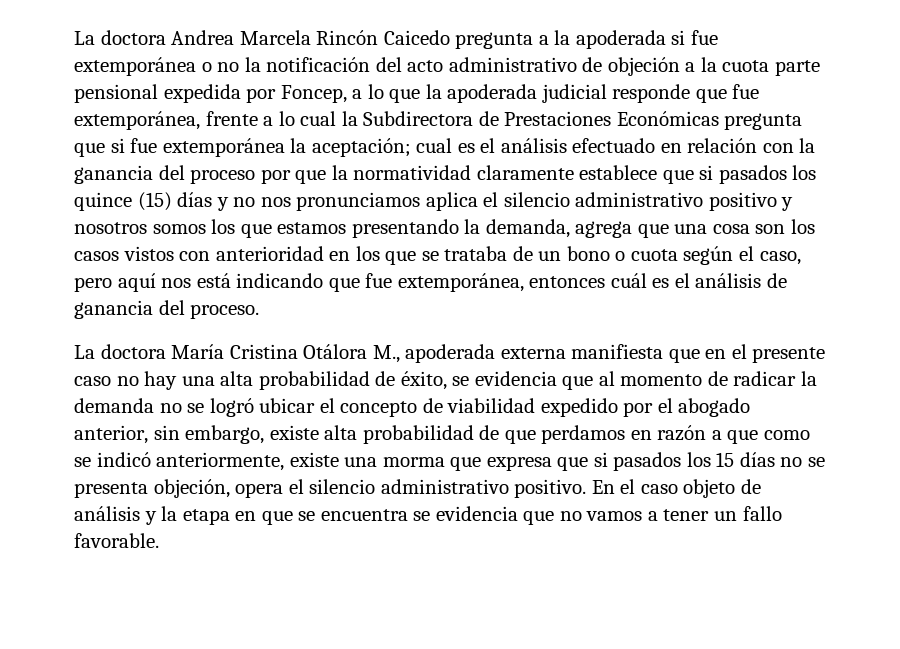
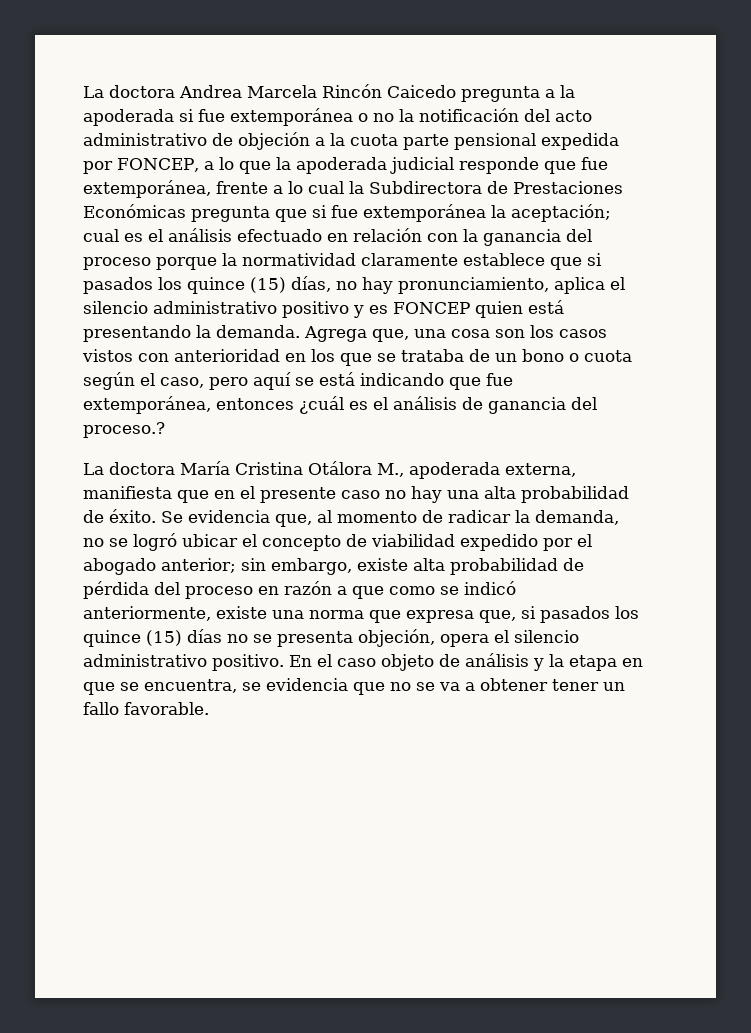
- La doctora Andrea Marcela Rincón Caicedo pregunta a la apoderada si fue extemporánea o no la notificación del acto administrativo de objeción a la cuota parte pensional expedida por Foncep, a lo que la apoderada judicial responde que fue extemporánea, frente a lo cual la Subdirectora de Prestaciones Económicas pregunta que si fue extemporánea la aceptación;
+ La doctora Andrea Marcela Rincón Caicedo pregunta a la apoderada si fue extemporánea o no la notificación del acto administrativo de objeción a la cuota parte pensional expedida por FONCEP, a lo que la apoderada judicial responde que fue extemporánea, frente a lo cual la Subdirectora de Prestaciones Económicas pregunta que si fue extemporánea la aceptación;
- cual es el análisis efectuado en relación con la ganancia del proceso por que la normatividad claramente establece que si pasados los quince (15) días y no nos pronunciamos aplica el silencio administrativo positivo y nosotros somos los que estamos presentando la demanda, agrega que una cosa son los casos vistos con anterioridad en los que se trataba de un bono o cuota según el caso, pero aquí nos está indicando que fue extemporánea, entonces cuál es el análisis de ganancia del proceso.
+ cual es el análisis efectuado en relación con la ganancia del proceso porque la normatividad claramente establece que si pasados los quince (15) días, no hay pronunciamiento, aplica el silencio administrativo positivo y es FONCEP quien está presentando la demanda. Agrega que, una cosa son los casos vistos con anterioridad en los que se trataba de un bono o cuota según el caso, pero aquí se está indicando que fue extemporánea, entonces ¿cuál es el análisis de ganancia del proceso.?
- La doctora María Cristina Otálora M., apoderada externa manifiesta que en el presente caso no hay una alta probabilidad de éxito, se evidencia que al momento de radicar la demanda no se logró ubicar el concepto de viabilidad expedido por el abogado anterior, sin embargo, existe alta probabilidad de que perdamos en razón a que como se indicó anteriormente, existe una morma que expresa que si pasados los 15 días no se presenta objeción, opera el silencio administrativo positivo.
+ La doctora María Cristina Otálora M., apoderada externa, manifiesta que en el presente caso no hay una alta probabilidad de éxito. Se evidencia que, al momento de radicar la demanda, no se logró ubicar el concepto de viabilidad expedido por el abogado anterior; sin embargo, existe alta probabilidad de pérdida del proceso en razón a que como se indicó anteriormente, existe una norma que expresa que, si pasados los quince (15) días no se presenta objeción, opera el silencio administrativo positivo.
- En el caso objeto de análisis y la etapa en que se encuentra se evidencia que no vamos a tener un fallo favorable.
+ En el caso objeto de análisis y la etapa en que se encuentra, se evidencia que no se va a obtener tener un fallo favorable.

